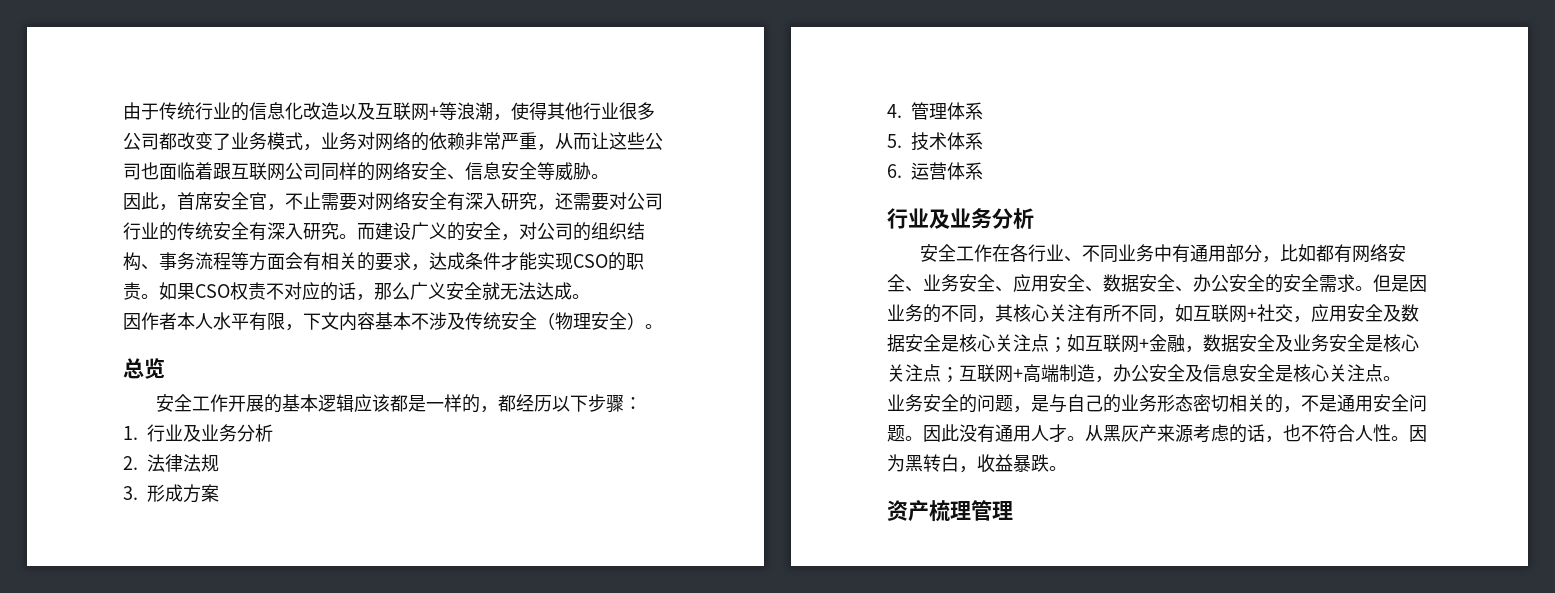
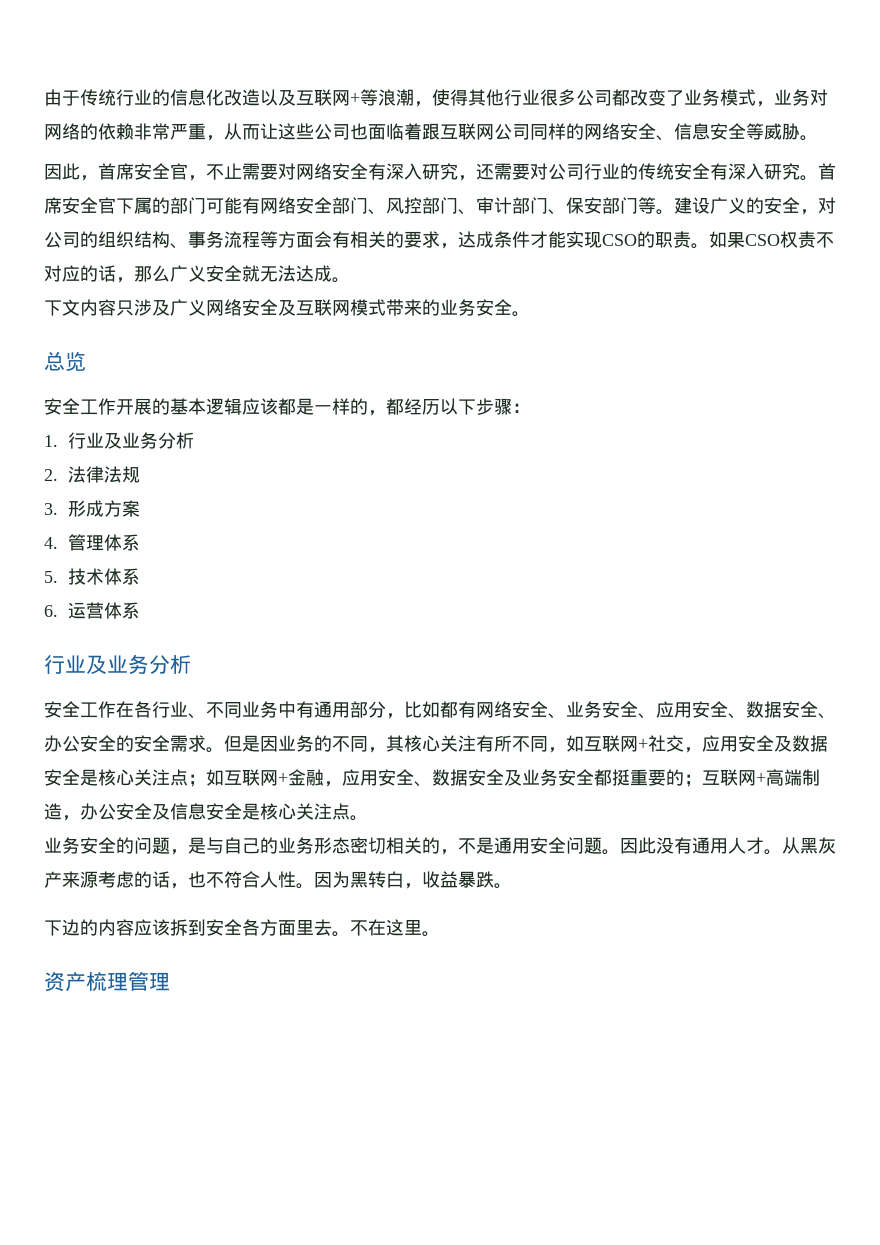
- 而建设广义的安全，对公司的组织结构、事务流程等方面会有相关的要求，达成条件才能实现CSO的职责。
+ 首席安全官下属的部门可能有网络安全部门、风控部门、审计部门、保安部门等。建设广义的安全，对公司的组织结构、事务流程等方面会有相关的要求，达成条件才能实现CSO的职责。
- 因作者本人水平有限，下文内容基本不涉及传统安全（物理安全）。
+ 下文内容只涉及广义网络安全及互联网模式带来的业务安全。
- 但是因业务的不同，其核心关注有所不同，如互联网+社交，应用安全及数据安全是核心关注点；如互联网+金融，数据安全及业务安全是核心关注点；互联网+高端制造，办公安全及信息安全是核心关注点。
+ 但是因业务的不同，其核心关注有所不同，如互联网+社交，应用安全及数据安全是核心关注点；如互联网+金融，应用安全、数据安全及业务安全都挺重要的；互联网+高端制造，办公安全及信息安全是核心关注点。
+ 下边的内容应该拆到安全各方面里去。不在这里。

